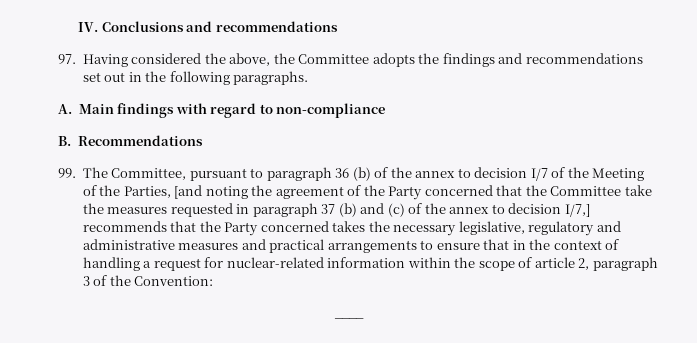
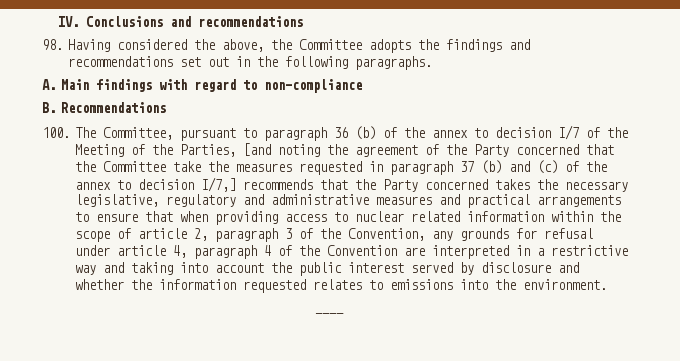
- 97. Having considered the above, the Committee adopts the findings and recommendations set out in the following paragraphs.
+ 98. Having considered the above, the Committee adopts the findings and recommendations set out in the following paragraphs.
- 99. The Committee, pursuant to paragraph 36 (b) of the annex to decision I/7 of the Meeting of the Parties, [and noting the agreement of the Party concerned that the Committee take the measures requested in paragraph 37 (b) and (c) of the annex to decision I/7,] recommends that the Party concerned takes the necessary legislative, regulatory and administrative measures and practical arrangements to ensure that in the context of handling a request for nuclear-related information within the scope of article 2, paragraph 3 of the Convention:
+ 100. The Committee, pursuant to paragraph 36 (b) of the annex to decision I/7 of the Meeting of the Parties, [and noting the agreement of the Party concerned that the Committee take the measures requested in paragraph 37 (b) and (c) of the annex to decision I/7,] recommends that the Party concerned takes the necessary legislative, regulatory and administrative measures and practical arrangements to ensure that when providing access to nuclear related information within the scope of article 2, paragraph 3 of the Convention, any grounds for refusal under article 4, paragraph 4 of the Convention are interpreted in a restrictive way and taking into account the public interest served by disclosure and whether the information requested relates to emissions into the environment.

